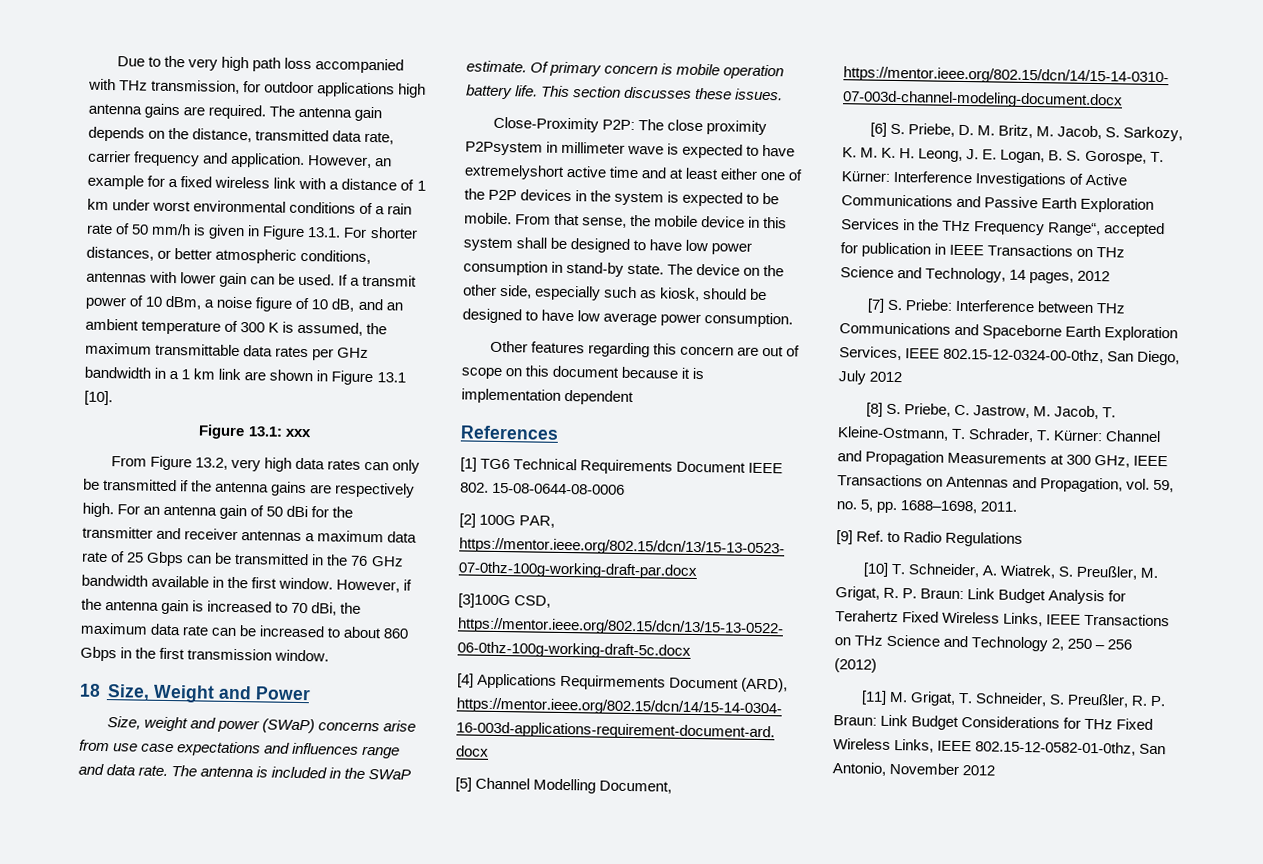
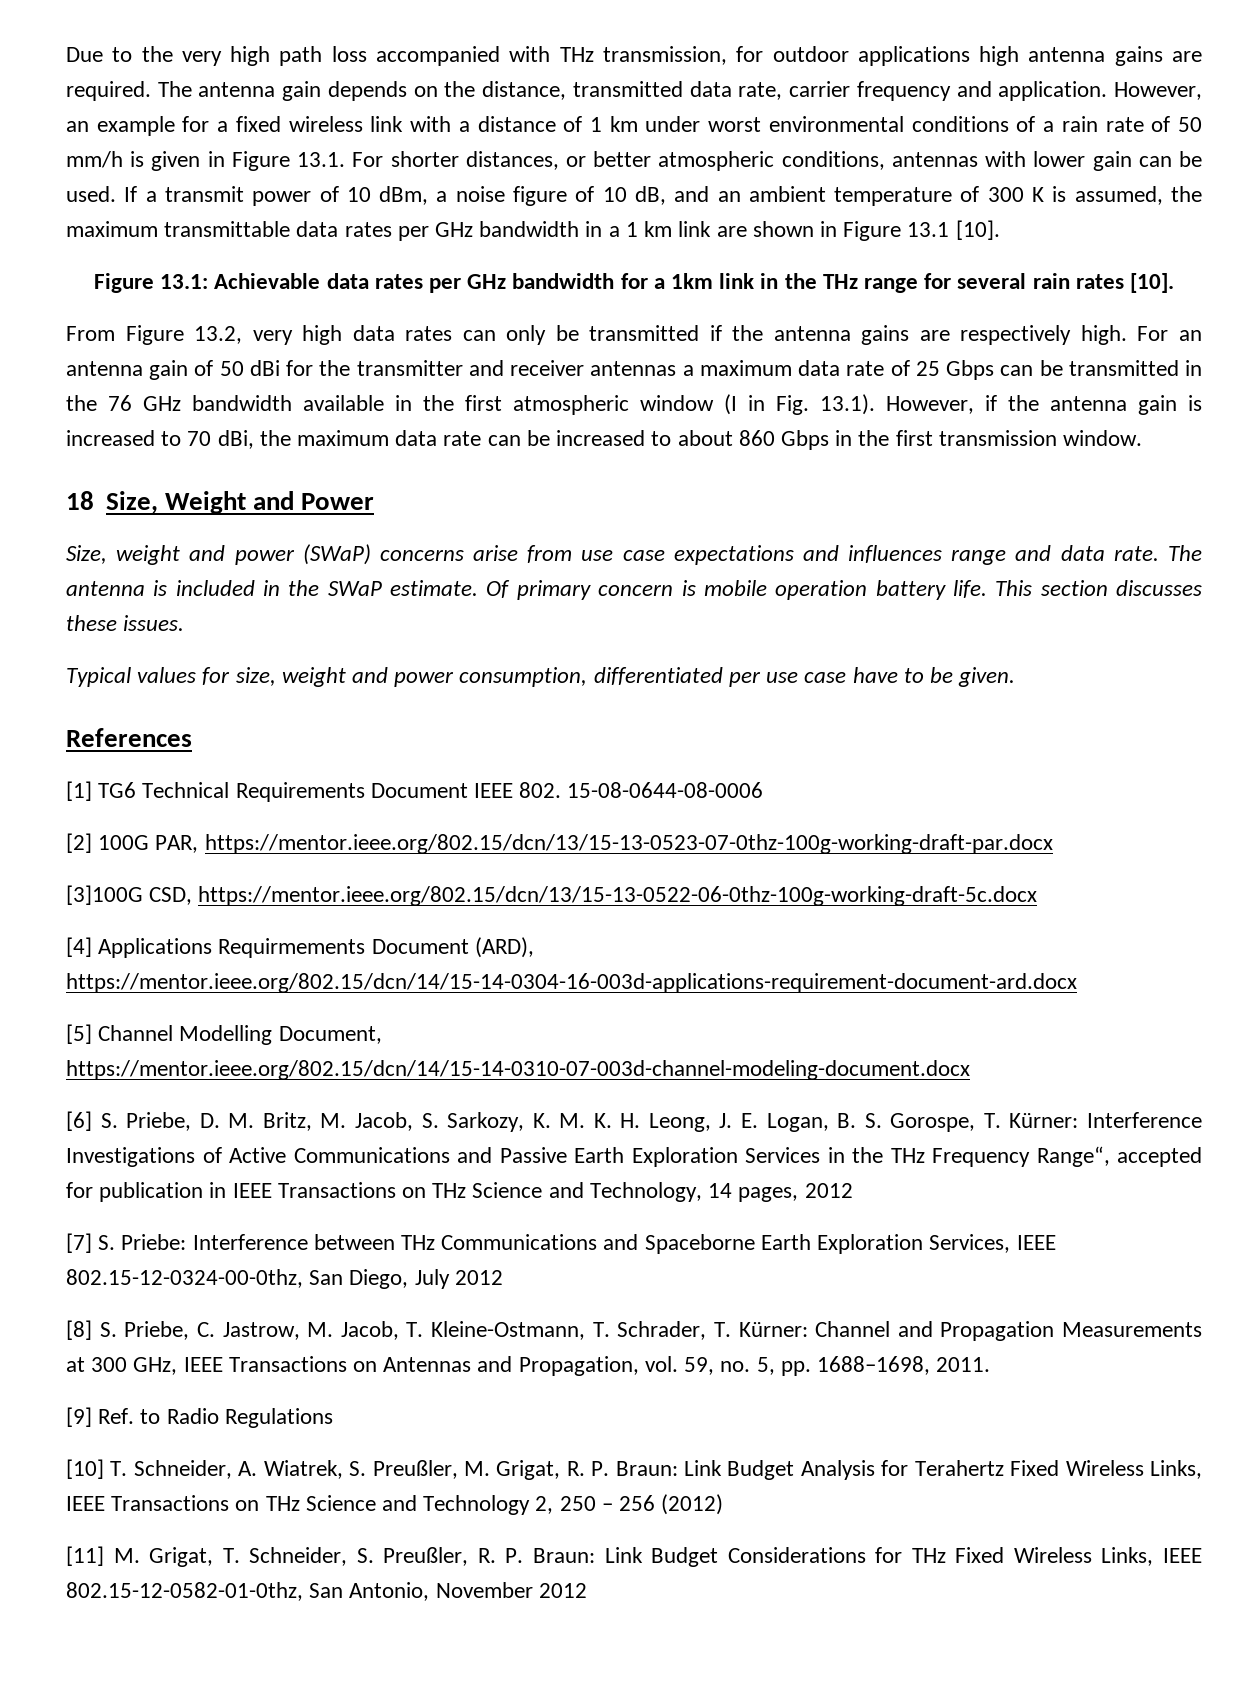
- Figure 13.1: xxx
+ Figure 13.1: Achievable data rates per GHz bandwidth for a 1km link in the THz range for several rain rates [10].
- For an antenna gain of 50 dBi for the transmitter and receiver antennas a maximum data rate of 25 Gbps can be transmitted in the 76 GHz bandwidth available in the first window. However, if the antenna gain is increased to 70 dBi, the maximum data rate can be increased to about 860 Gbps in the first transmission window.
+ For an antenna gain of 50 dBi for the transmitter and receiver antennas a maximum data rate of 25 Gbps can be transmitted in the 76 GHz bandwidth available in the first atmospheric window (I in Fig. 13.1). However, if the antenna gain is increased to 70 dBi, the maximum data rate can be increased to about 860 Gbps in the first transmission window.
- Close-Proximity P2P: The close proximity P2Psystem in millimeter wave is expected to have extremelyshort active time and at least either one of the P2P devices in the system is expected to be mobile. From that sense, the mobile device in this system shall be designed to have low power consumption in stand-by state. The device on the other side, especially such as kiosk, should be designed to have low average power consumption.
- Other features regarding this concern are out of scope on this document because it is implementation dependent
+ Typical values for size, weight and power consumption, differentiated per use case have to be given.

